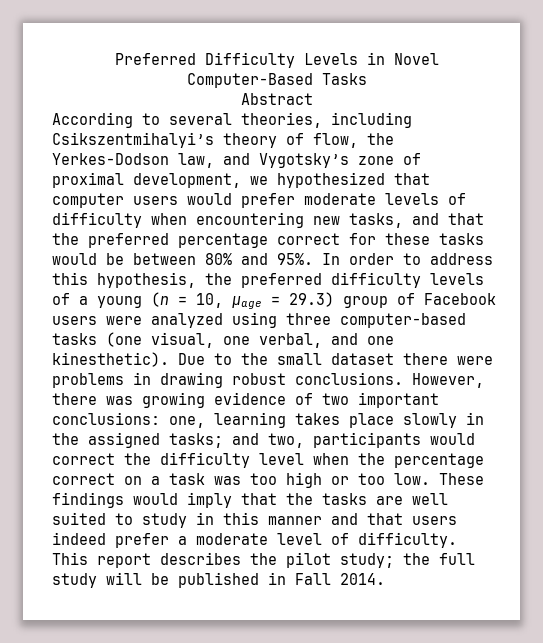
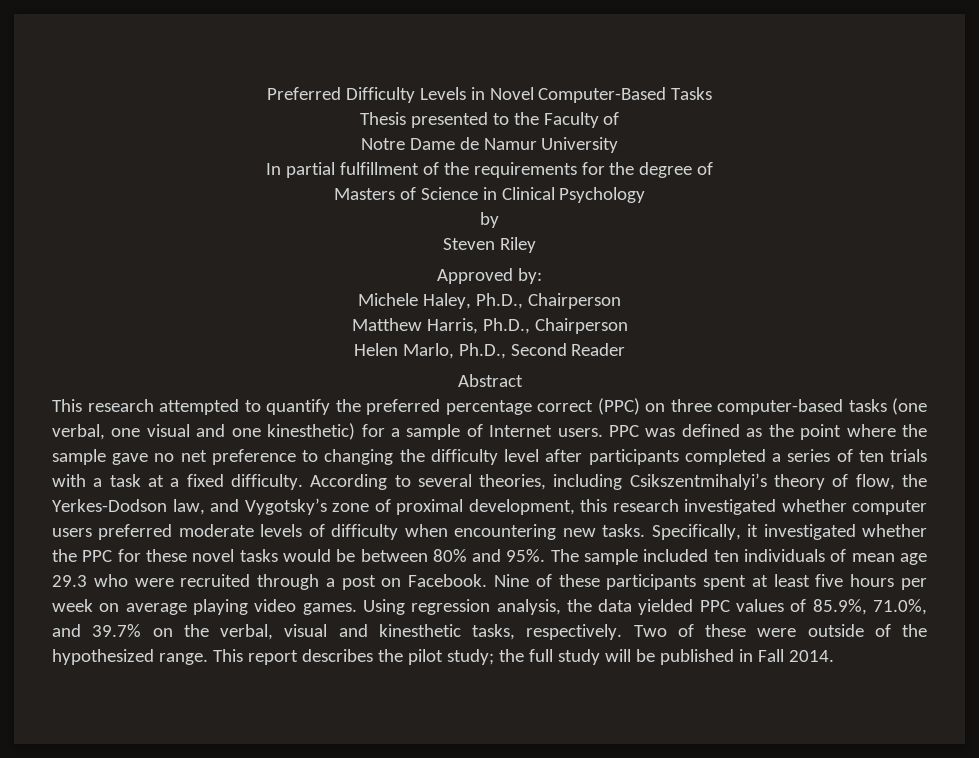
+ Thesis presented to the Faculty of
+ Notre Dame de Namur University
+ In partial fulfillment of the requirements for the degree of
+ Masters of Science in Clinical Psychology
+ by
+ Steven Riley
+ Approved by:
+ Michele Haley, Ph.D., Chairperson
+ Matthew Harris, Ph.D., Chairperson
+ Helen Marlo, Ph.D., Second Reader
  Abstract
- According to several theories, including Csikszentmihalyi’s theory of flow, the Yerkes-Dodson law, and Vygotsky’s zone of proximal development, we hypothesized that computer users would prefer moderate levels of difficulty when encountering new tasks, and that the preferred percentage correct for these tasks would be between 80% and 95%.
+ This research attempted to quantify the preferred percentage correct (PPC) on three computer-based tasks (one verbal, one visual and one kinesthetic) for a sample of Internet users. PPC was defined as the point where the sample gave no net preference to changing the difficulty level after participants completed a series of ten trials with a task at a fixed difficulty. According to several theories, including Csikszentmihalyi’s theory of flow, the Yerkes-Dodson law, and Vygotsky’s zone of proximal development, this research investigated whether computer users preferred moderate levels of difficulty when encountering new tasks. Specifically, it investigated whether the PPC for these novel tasks would be between 80% and 95%.
- In order to address this hypothesis, the preferred difficulty levels of a young (n = 10, μage = 29.3) group of Facebook users were analyzed using three computer-based tasks (one visual, one verbal, and one kinesthetic). Due to the small dataset there were problems in drawing robust conclusions. However, there was growing evidence of two important conclusions: one, learning takes place slowly in the assigned tasks; and two, participants would correct the difficulty level when the percentage correct on a task was too high or too low. These findings would imply that the tasks are well suited to study in this manner and that users indeed prefer a moderate level of difficulty.
+ The sample included ten individuals of mean age 29.3 who were recruited through a post on Facebook. Nine of these participants spent at least five hours per week on average playing video games. Using regression analysis, the data yielded PPC values of 85.9%, 71.0%, and 39.7% on the verbal, visual and kinesthetic tasks, respectively. Two of these were outside of the hypothesized range.

